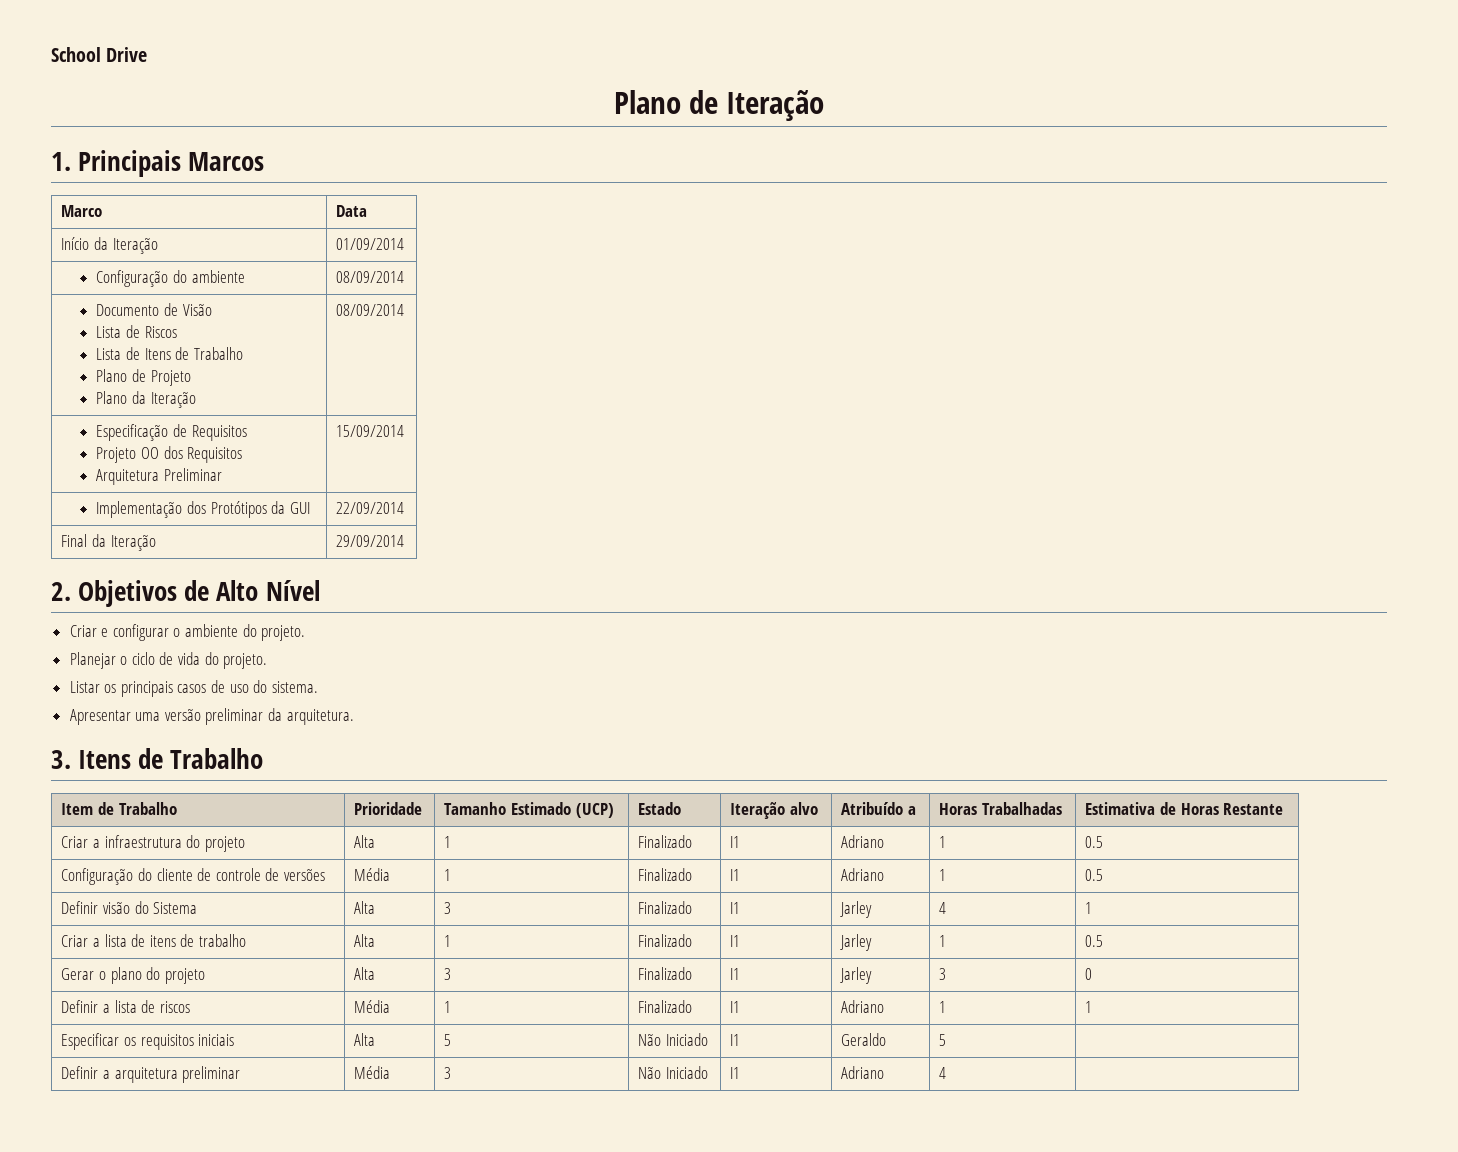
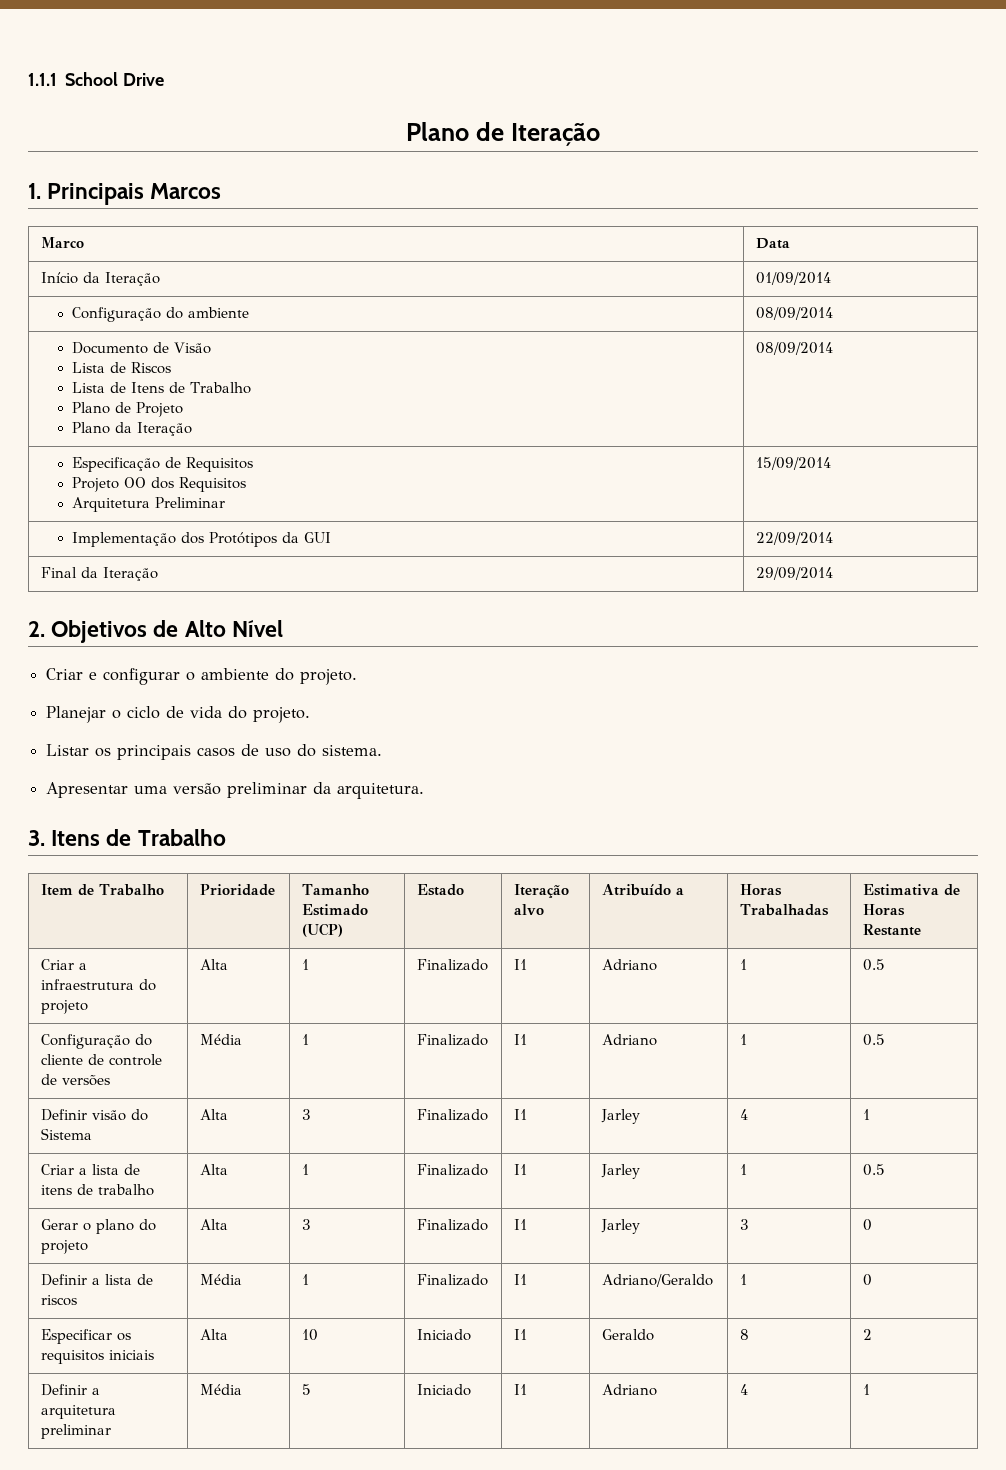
- School Drive
+ 1.1.1 School Drive
- Definir a lista de riscos | Média | 1 | Finalizado | I1 | Adriano | 1 | 1
+ Definir a lista de riscos | Média | 1 | Finalizado | I1 | Adriano/Geraldo | 1 | 0
- Especificar os requisitos iniciais | Alta | 5 | Não Iniciado | I1 | Geraldo | 5 |
+ Especificar os requisitos iniciais | Alta | 10 | Iniciado | I1 | Geraldo | 8 | 2
- Definir a arquitetura preliminar | Média | 3 | Não Iniciado | I1 | Adriano | 4 |
+ Definir a arquitetura preliminar | Média | 5 | Iniciado | I1 | Adriano | 4 | 1

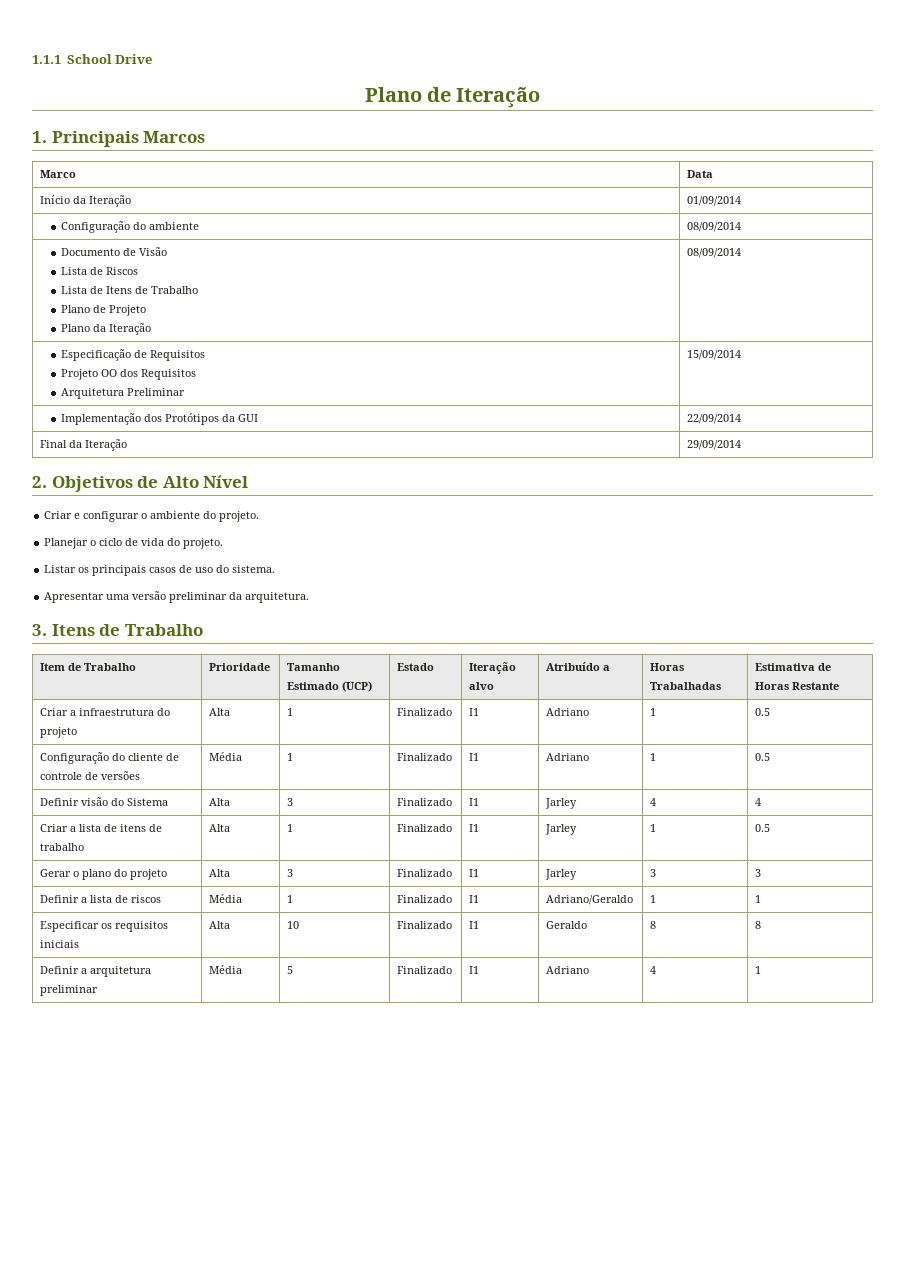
- Definir visão do Sistema | Alta | 3 | Finalizado | I1 | Jarley | 4 | 1
+ Definir visão do Sistema | Alta | 3 | Finalizado | I1 | Jarley | 4 | 4
- Gerar o plano do projeto | Alta | 3 | Finalizado | I1 | Jarley | 3 | 0
+ Gerar o plano do projeto | Alta | 3 | Finalizado | I1 | Jarley | 3 | 3
- Definir a lista de riscos | Média | 1 | Finalizado | I1 | Adriano/Geraldo | 1 | 0
+ Definir a lista de riscos | Média | 1 | Finalizado | I1 | Adriano/Geraldo | 1 | 1
- Especificar os requisitos iniciais | Alta | 10 | Iniciado | I1 | Geraldo | 8 | 2
+ Especificar os requisitos iniciais | Alta | 10 | Finalizado | I1 | Geraldo | 8 | 8
- Definir a arquitetura preliminar | Média | 5 | Iniciado | I1 | Adriano | 4 | 1
+ Definir a arquitetura preliminar | Média | 5 | Finalizado | I1 | Adriano | 4 | 1

